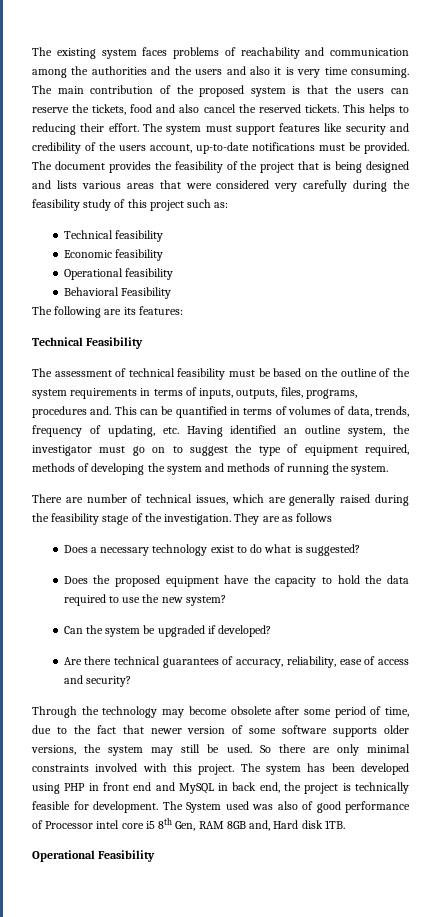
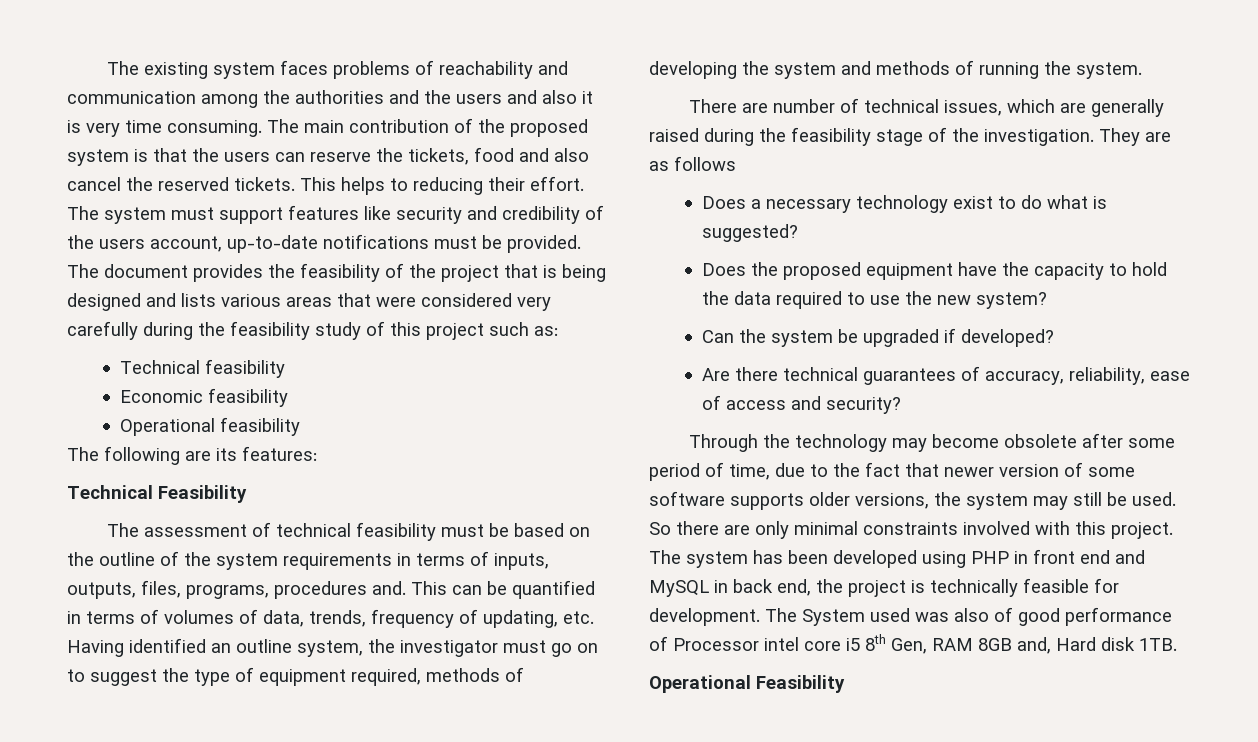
- Behavioral Feasibility

